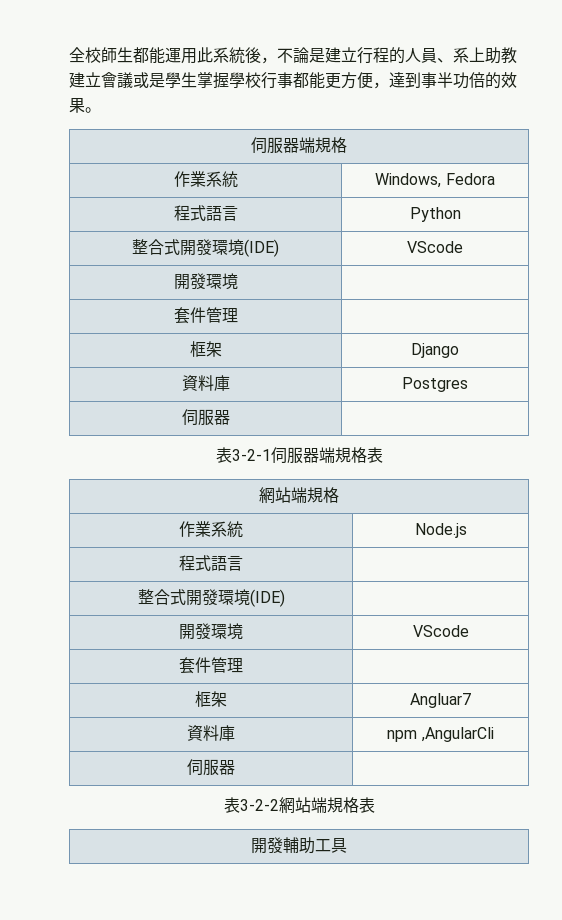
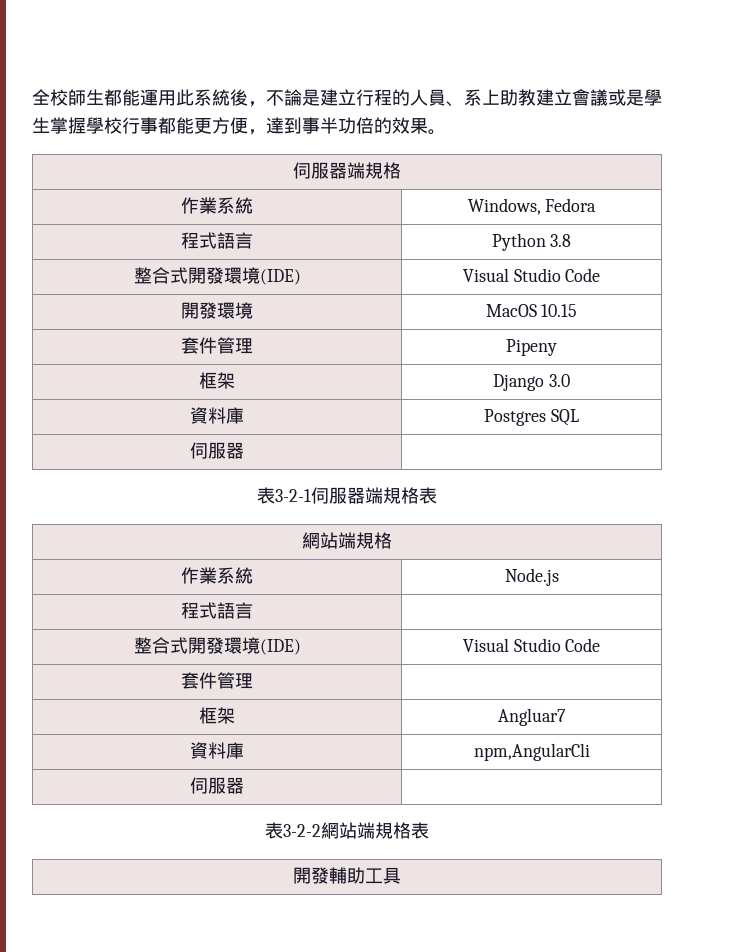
- 程式語言 | Python
- 整合式開發環境(IDE) | VScode
- 開發環境 |
- 套件管理 |
+ 程式語言 | Python 3.8
+ 整合式開發環境(IDE) | Visual Studio Code
+ 開發環境 | MacOS 10.15
+ 套件管理 | Pipeny
- 框架 | Django
+ 框架 | Django 3.0
- 資料庫 | Postgres
+ 資料庫 | Postgres SQL
  作業系統 | Node.js
  程式語言 |
- 整合式開發環境(IDE) |
- 開發環境 | VScode
+ 整合式開發環境(IDE) | Visual Studio Code
- 資料庫 | npm ,AngularCli
+ 資料庫 | npm,AngularCli

